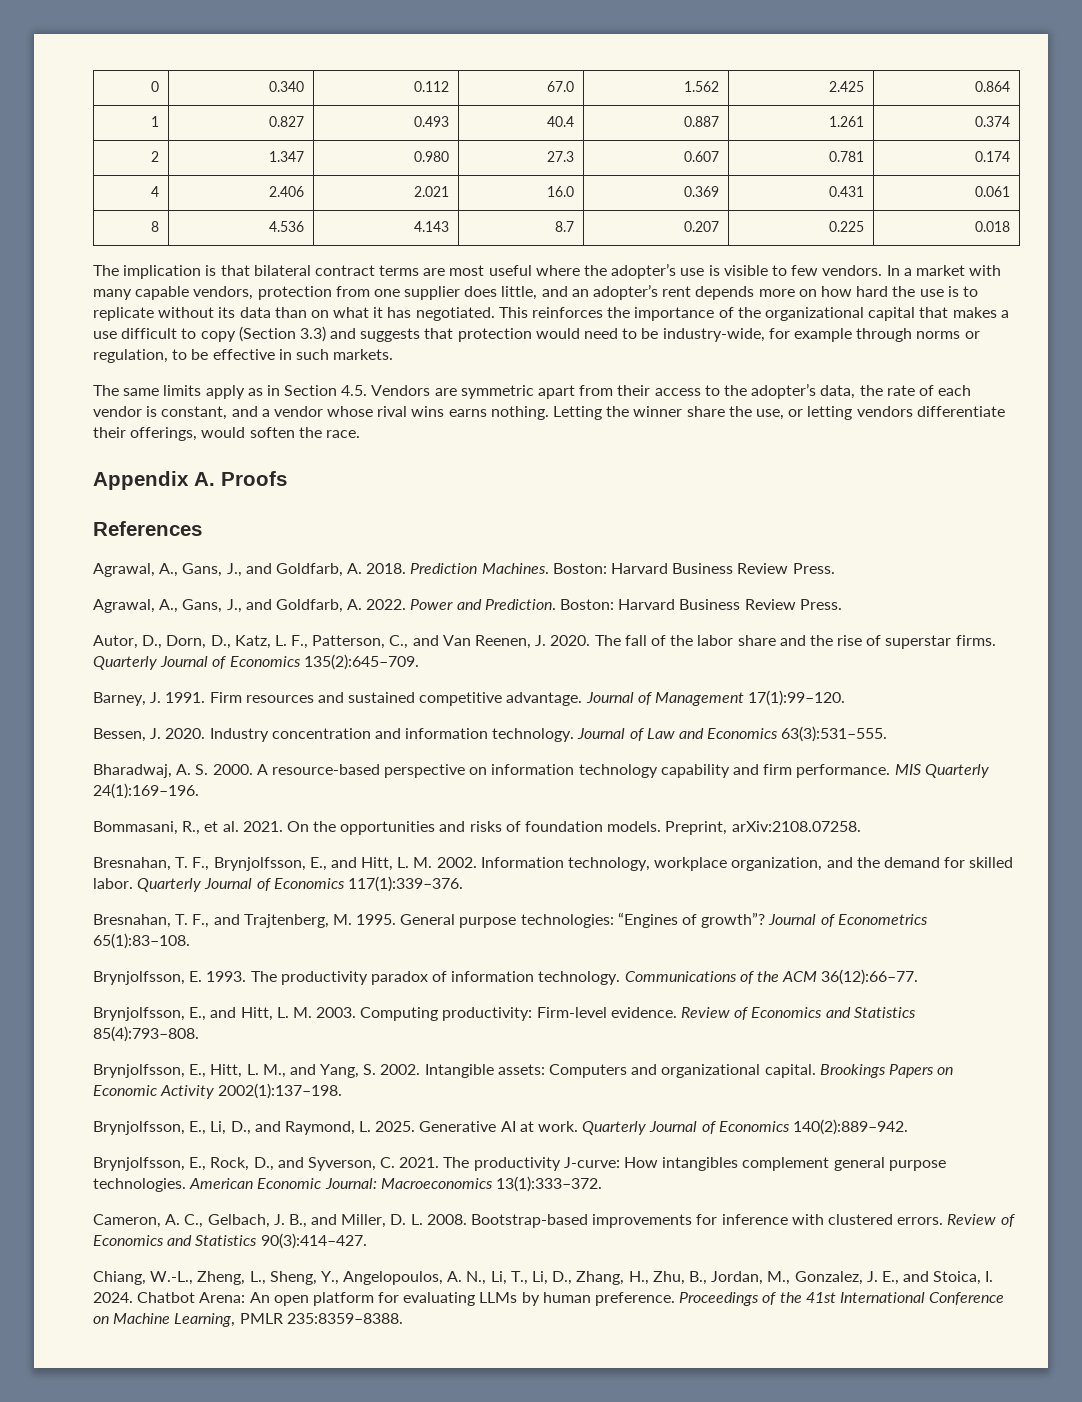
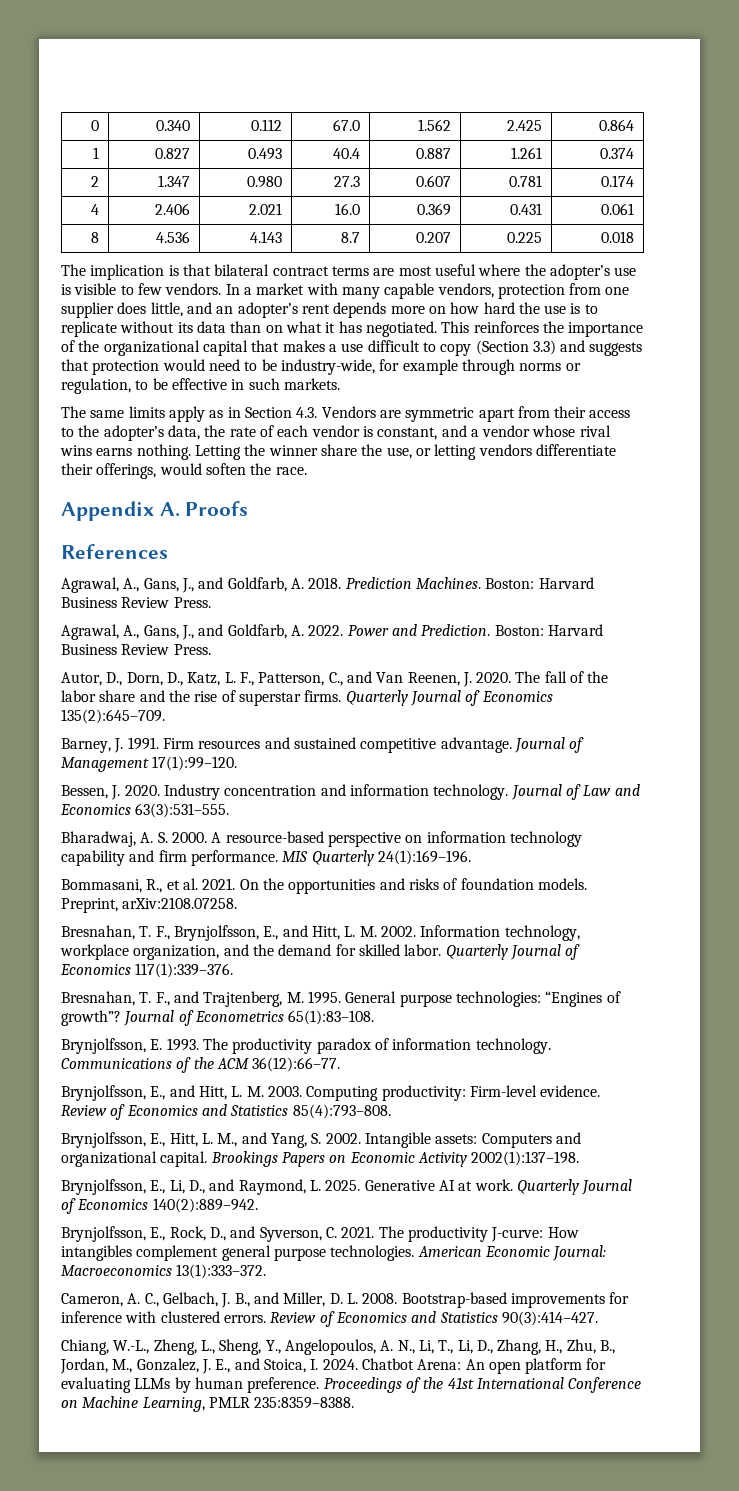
- The same limits apply as in Section 4.5. Vendors are symmetric apart from their access to the adopter’s data, the rate of each vendor is constant, and a vendor whose rival wins earns nothing.
+ The same limits apply as in Section 4.3. Vendors are symmetric apart from their access to the adopter’s data, the rate of each vendor is constant, and a vendor whose rival wins earns nothing.

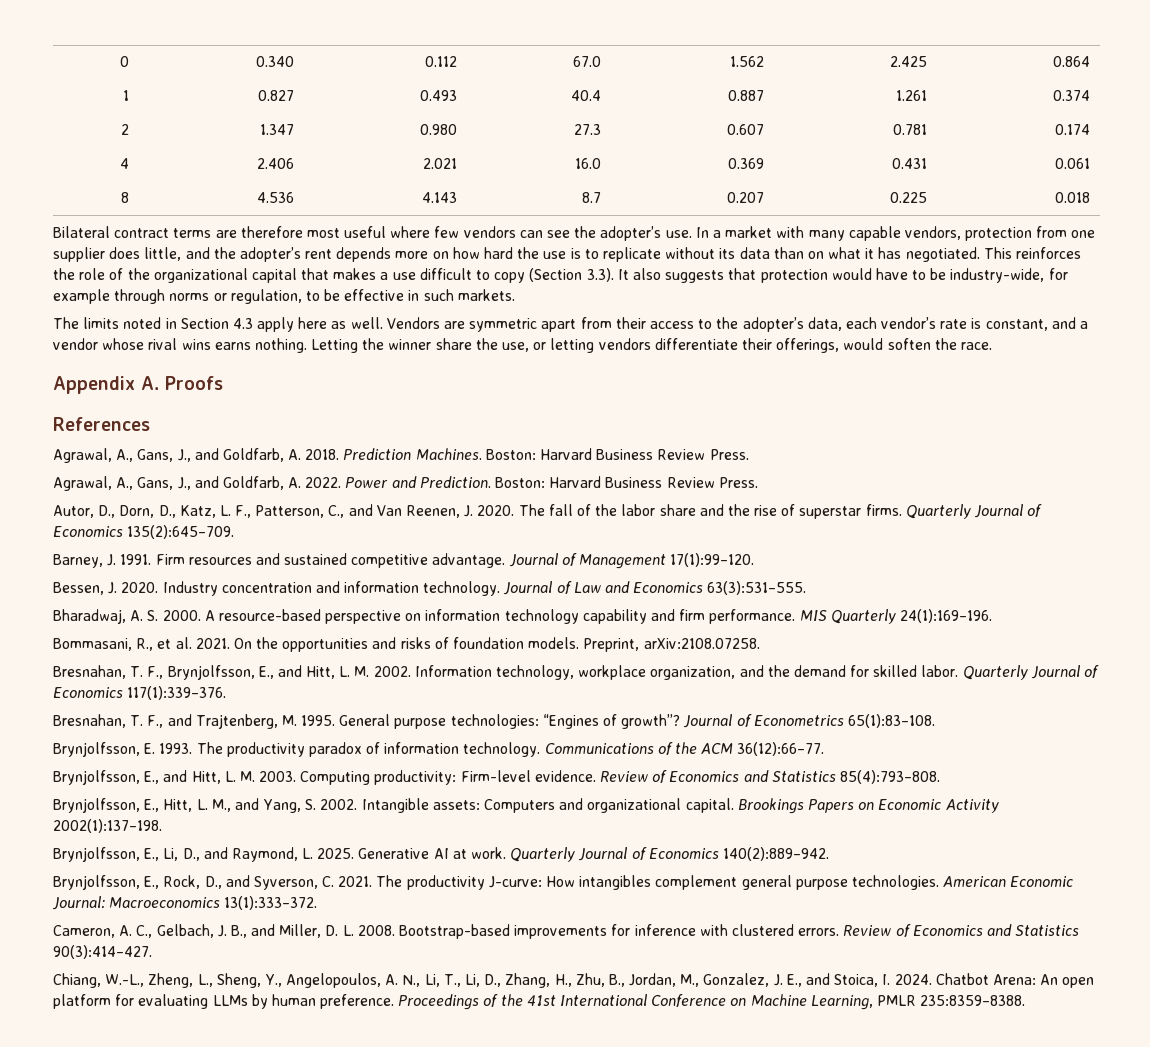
- The implication is that bilateral contract terms are most useful where the adopter’s use is visible to few vendors.
+ Bilateral contract terms are therefore most useful where few vendors can see the adopter’s use.
- In a market with many capable vendors, protection from one supplier does little, and an adopter’s rent depends more on how hard the use is to replicate without its data than on what it has negotiated.
+ In a market with many capable vendors, protection from one supplier does little, and the adopter’s rent depends more on how hard the use is to replicate without its data than on what it has negotiated.
- This reinforces the importance of the organizational capital that makes a use difficult to copy (Section 3.3) and suggests that protection would need to be industry-wide, for example through norms or regulation, to be effective in such markets.
+ This reinforces the role of the organizational capital that makes a use difficult to copy (Section 3.3). It also suggests that protection would have to be industry-wide, for example through norms or regulation, to be effective in such markets.
- The same limits apply as in Section 4.3. Vendors are symmetric apart from their access to the adopter’s data, the rate of each vendor is constant, and a vendor whose rival wins earns nothing.
+ The limits noted in Section 4.3 apply here as well. Vendors are symmetric apart from their access to the adopter’s data, each vendor’s rate is constant, and a vendor whose rival wins earns nothing.

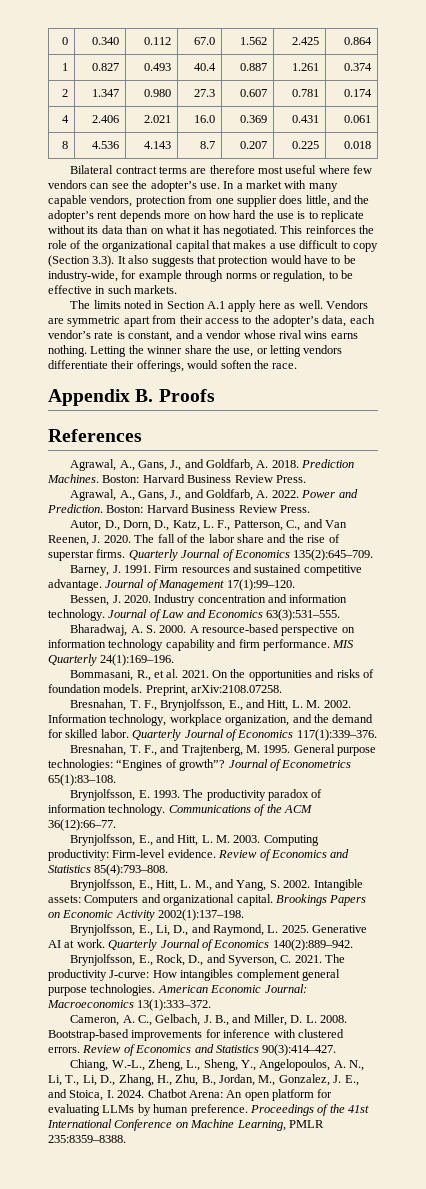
- The limits noted in Section 4.3 apply here as well.
+ The limits noted in Section A.1 apply here as well.
- Appendix A. Proofs
+ Appendix B. Proofs

